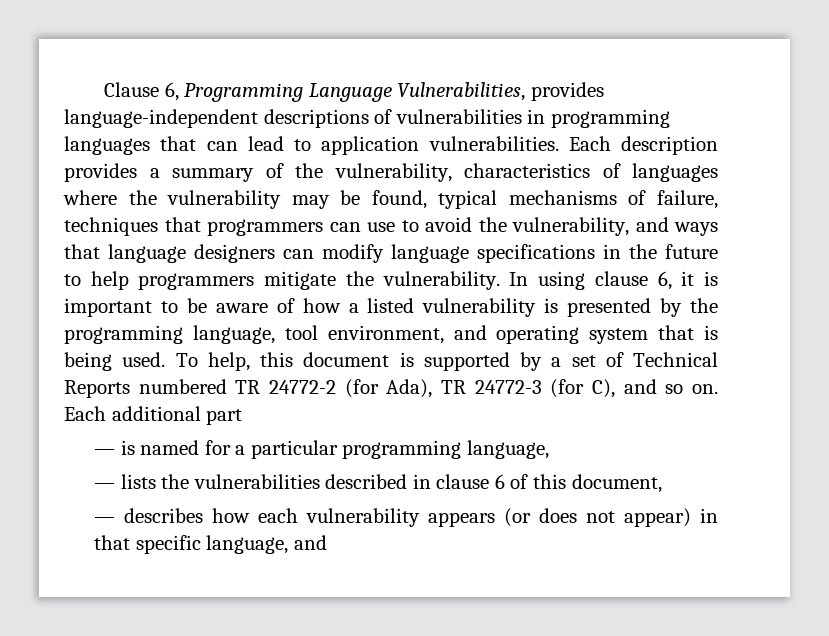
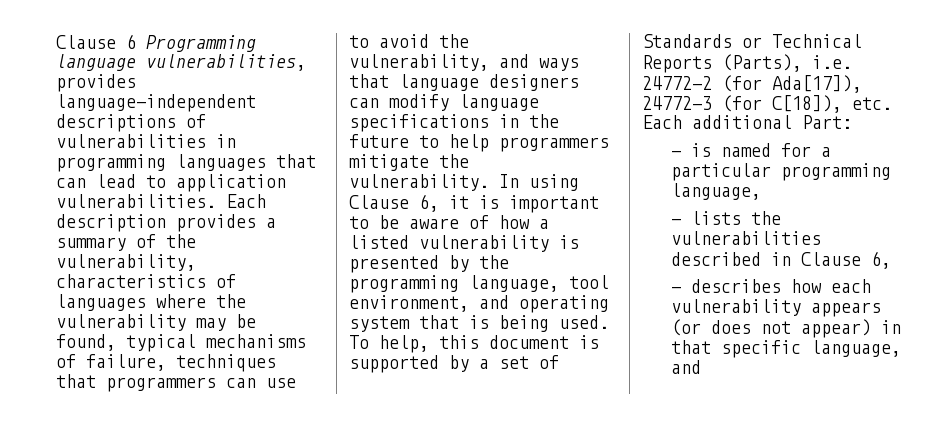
- Clause 6, Programming Language Vulnerabilities, provides language-independent descriptions of vulnerabilities in programming languages that can lead to application vulnerabilities.
+ Clause 6 Programming language vulnerabilities, provides language-independent descriptions of vulnerabilities in programming languages that can lead to application vulnerabilities.
- In using clause 6, it is important to be aware of how a listed vulnerability is presented by the programming language, tool environment, and operating system that is being used.
+ In using Clause 6, it is important to be aware of how a listed vulnerability is presented by the programming language, tool environment, and operating system that is being used.
- To help, this document is supported by a set of Technical Reports numbered TR 24772-2 (for Ada), TR 24772-3 (for C), and so on. Each additional part
+ To help, this document is supported by a set of Standards or Technical Reports (Parts), i.e. 24772-2 (for Ada[17]), 24772-3 (for C[18]), etc. Each additional Part:
- — lists the vulnerabilities described in clause 6 of this document,
+ — lists the vulnerabilities described in Clause 6,

